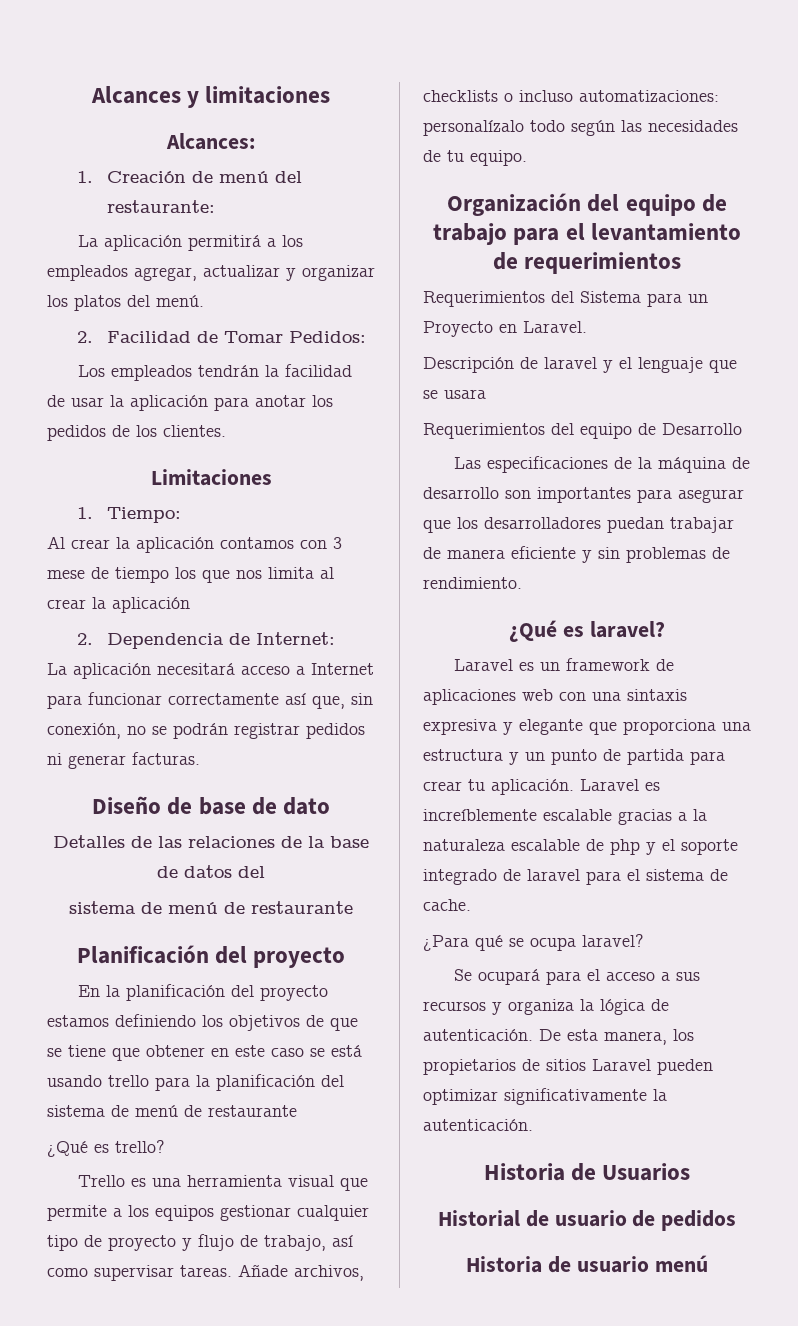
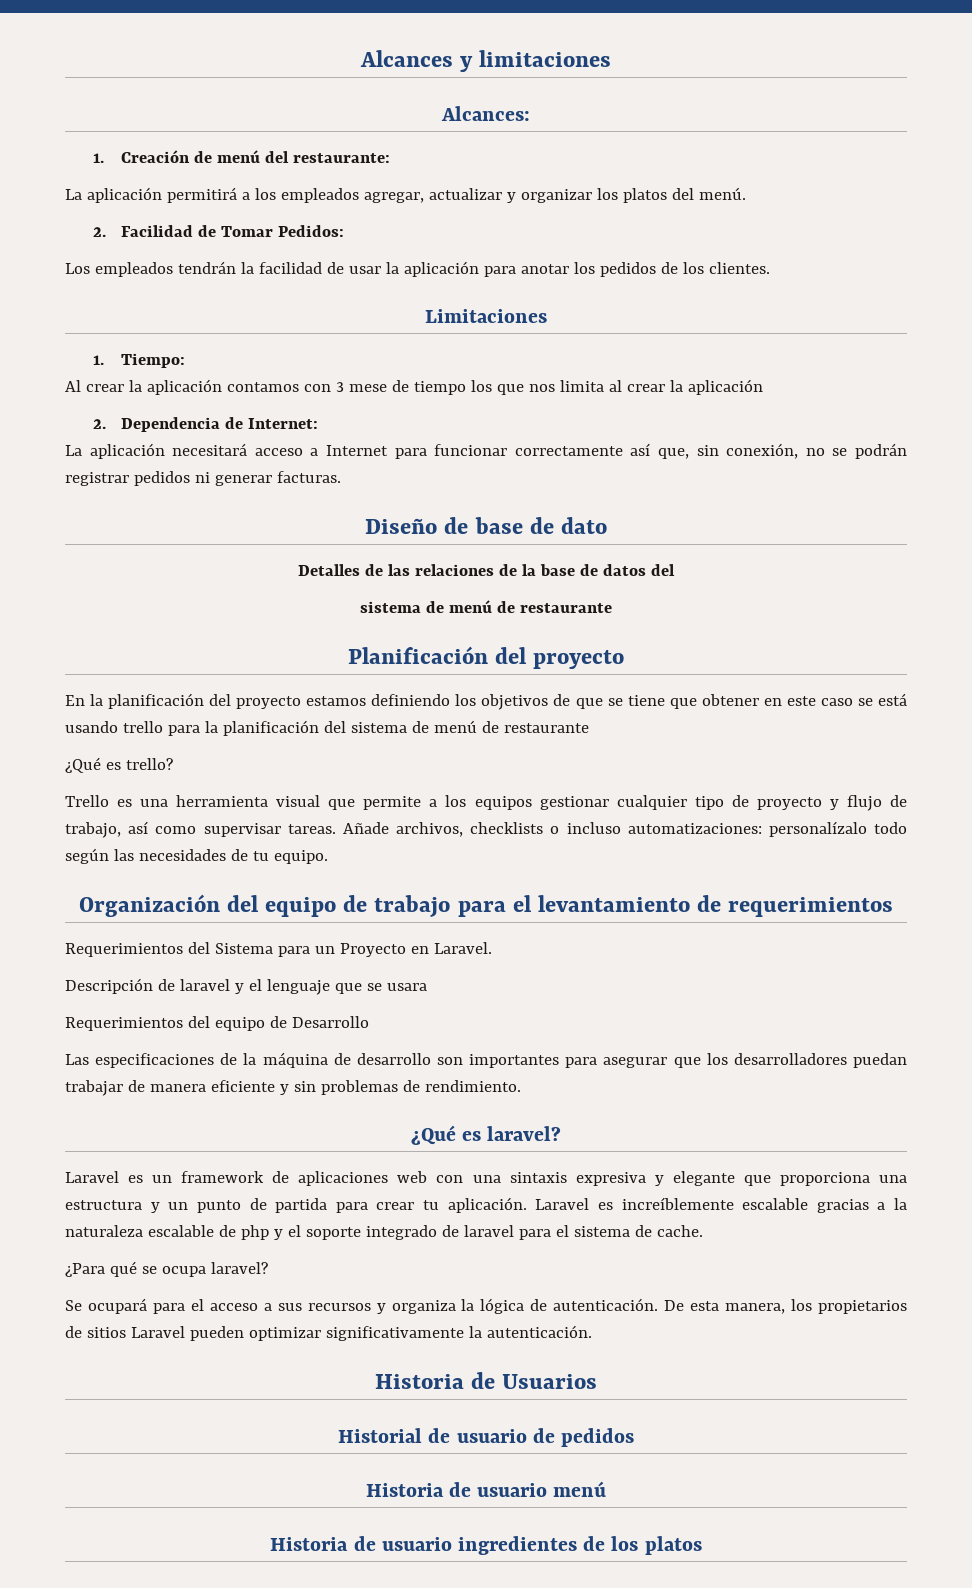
+ Historia de usuario ingredientes de los platos

